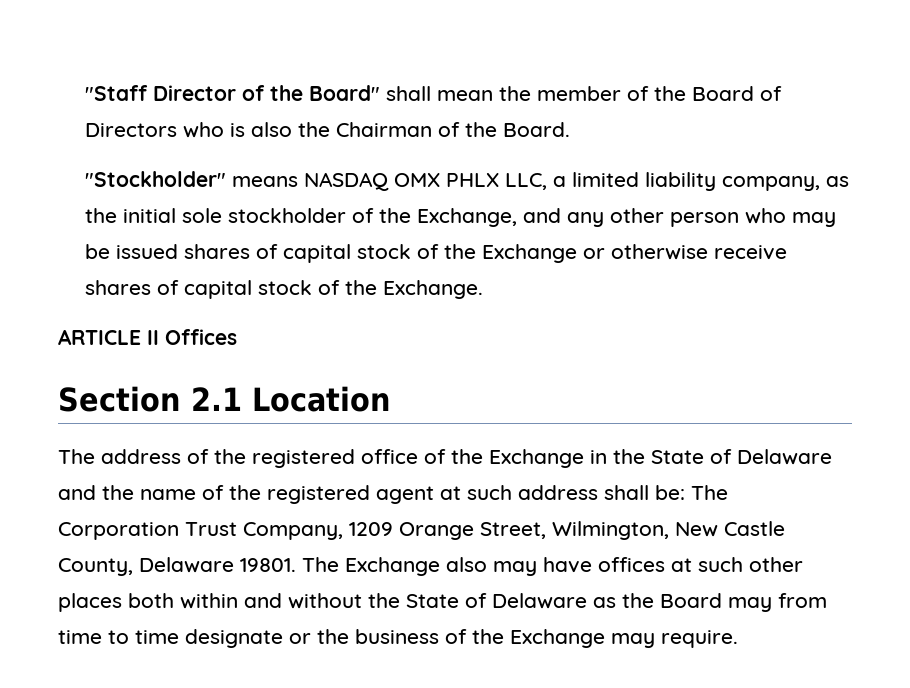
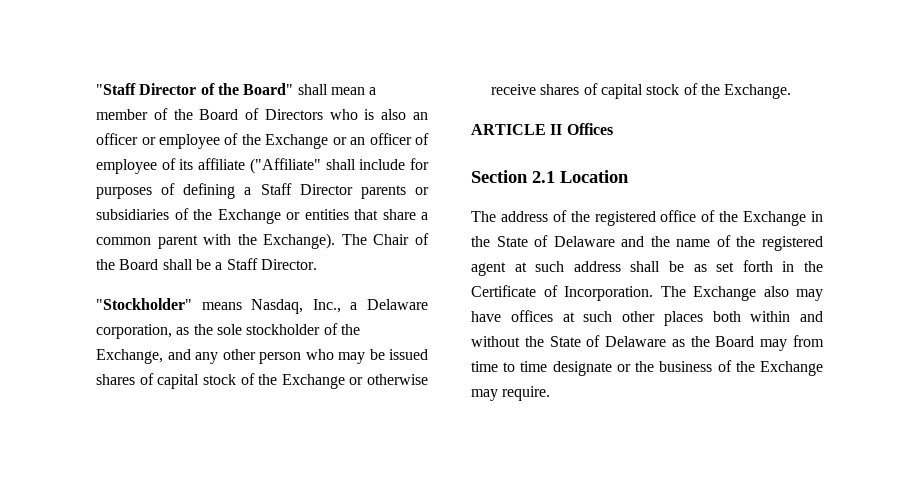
- "Staff Director of the Board" shall mean the member of the Board of Directors who is also the Chairman of the Board.
- "Stockholder" means NASDAQ OMX PHLX LLC, a limited liability company, as the initial sole stockholder of the Exchange, and any other person who may be issued shares of capital stock of the Exchange or otherwise receive shares of capital stock of the Exchange.
+ "Staff Director of the Board" shall mean a member of the Board of Directors who is also an officer or employee of the Exchange or an officer of employee of its affiliate ("Affiliate" shall include for purposes of defining a Staff Director parents or subsidiaries of the Exchange or entities that share a common parent with the Exchange). The Chair of the Board shall be a Staff Director.
+ "Stockholder" means Nasdaq, Inc., a Delaware corporation, as the sole stockholder of the Exchange, and any other person who may be issued shares of capital stock of the Exchange or otherwise receive shares of capital stock of the Exchange.
- The address of the registered office of the Exchange in the State of Delaware and the name of the registered agent at such address shall be: The Corporation Trust Company, 1209 Orange Street, Wilmington, New Castle County, Delaware 19801.
+ The address of the registered office of the Exchange in the State of Delaware and the name of the registered agent at such address shall be as set forth in the Certificate of Incorporation.

